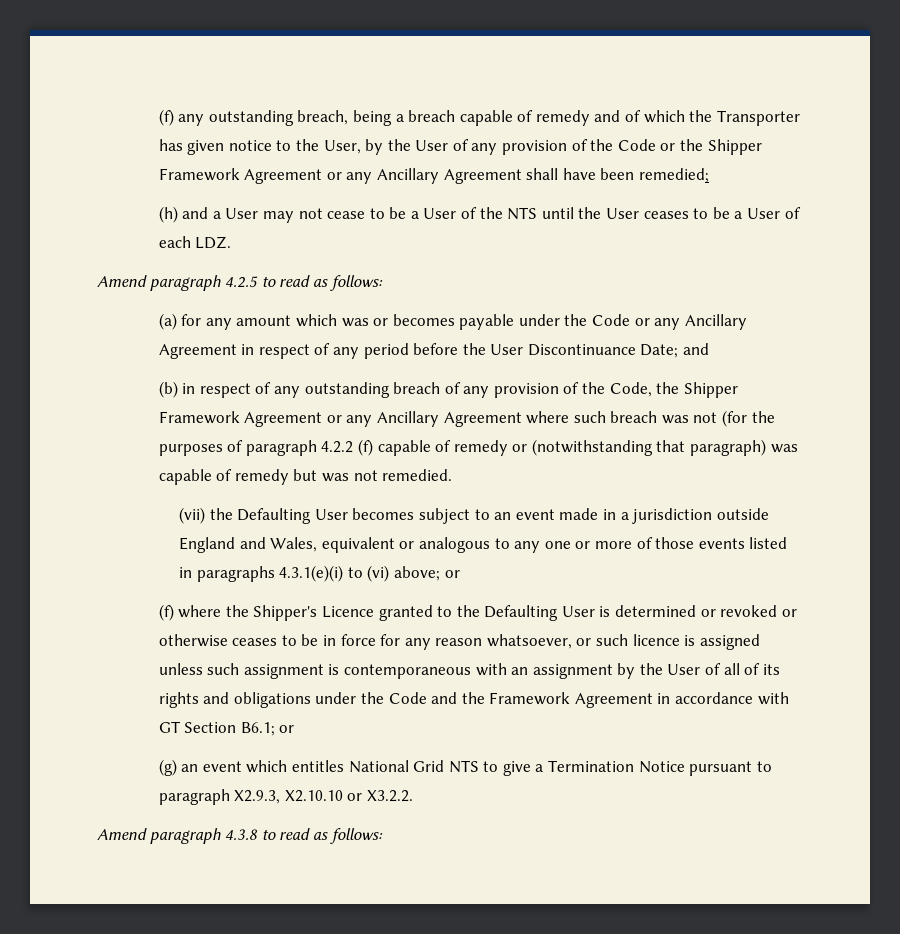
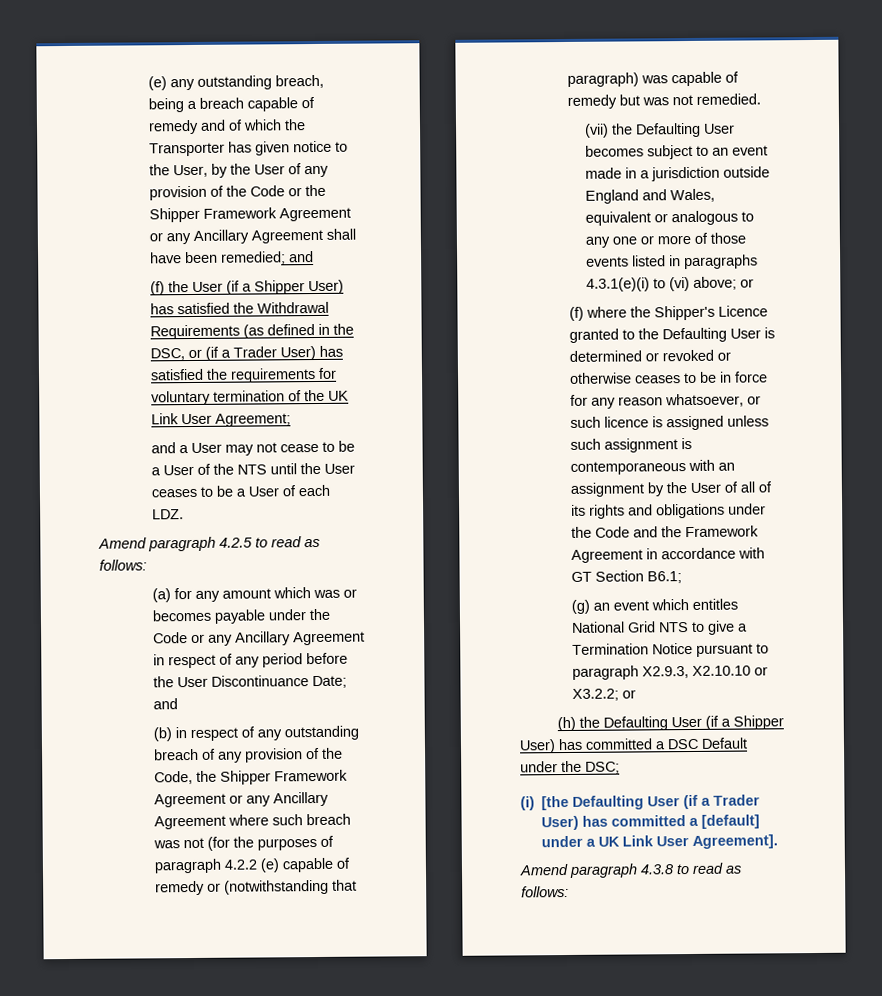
- (f) any outstanding breach, being a breach capable of remedy and of which the Transporter has given notice to the User, by the User of any provision of the Code or the Shipper Framework Agreement or any Ancillary Agreement shall have been remedied;
- (h) and a User may not cease to be a User of the NTS until the User ceases to be a User of each LDZ.
+ (e) any outstanding breach, being a breach capable of remedy and of which the Transporter has given notice to the User, by the User of any provision of the Code or the Shipper Framework Agreement or any Ancillary Agreement shall have been remedied; and
+ (f) the User (if a Shipper User) has satisfied the Withdrawal Requirements (as defined in the DSC, or (if a Trader User) has satisfied the requirements for voluntary termination of the UK Link User Agreement;
+ and a User may not cease to be a User of the NTS until the User ceases to be a User of each LDZ.
- (b) in respect of any outstanding breach of any provision of the Code, the Shipper Framework Agreement or any Ancillary Agreement where such breach was not (for the purposes of paragraph 4.2.2 (f) capable of remedy or (notwithstanding that paragraph) was capable of remedy but was not remedied.
+ (b) in respect of any outstanding breach of any provision of the Code, the Shipper Framework Agreement or any Ancillary Agreement where such breach was not (for the purposes of paragraph 4.2.2 (e) capable of remedy or (notwithstanding that paragraph) was capable of remedy but was not remedied.
- (f) where the Shipper's Licence granted to the Defaulting User is determined or revoked or otherwise ceases to be in force for any reason whatsoever, or such licence is assigned unless such assignment is contemporaneous with an assignment by the User of all of its rights and obligations under the Code and the Framework Agreement in accordance with GT Section B6.1; or
+ (f) where the Shipper's Licence granted to the Defaulting User is determined or revoked or otherwise ceases to be in force for any reason whatsoever, or such licence is assigned unless such assignment is contemporaneous with an assignment by the User of all of its rights and obligations under the Code and the Framework Agreement in accordance with GT Section B6.1;
- (g) an event which entitles National Grid NTS to give a Termination Notice pursuant to paragraph X2.9.3, X2.10.10 or X3.2.2.
+ (g) an event which entitles National Grid NTS to give a Termination Notice pursuant to paragraph X2.9.3, X2.10.10 or X3.2.2; or
+ (h) the Defaulting User (if a Shipper User) has committed a DSC Default under the DSC;
+ (i) [the Defaulting User (if a Trader User) has committed a [default] under a UK Link User Agreement].

